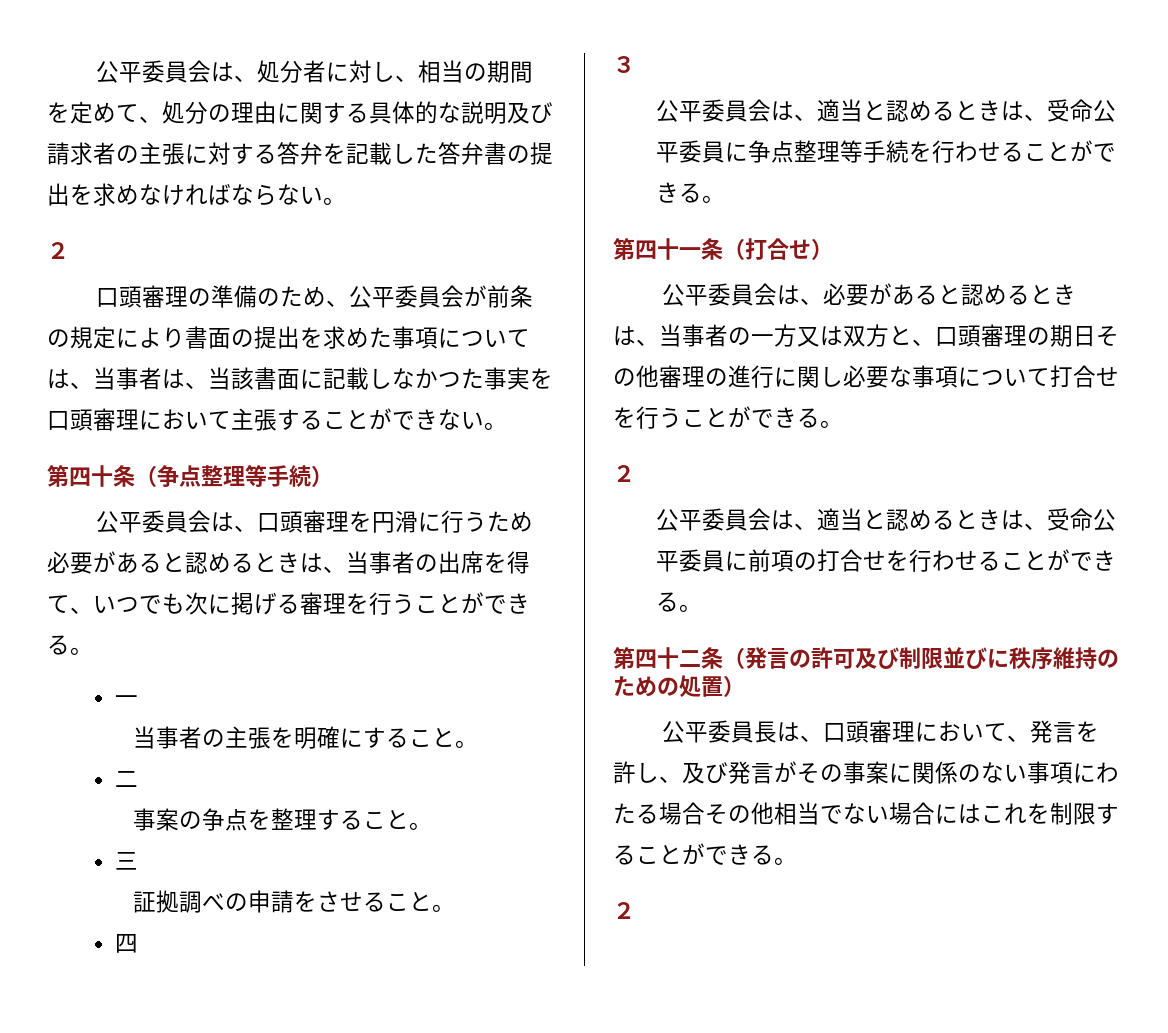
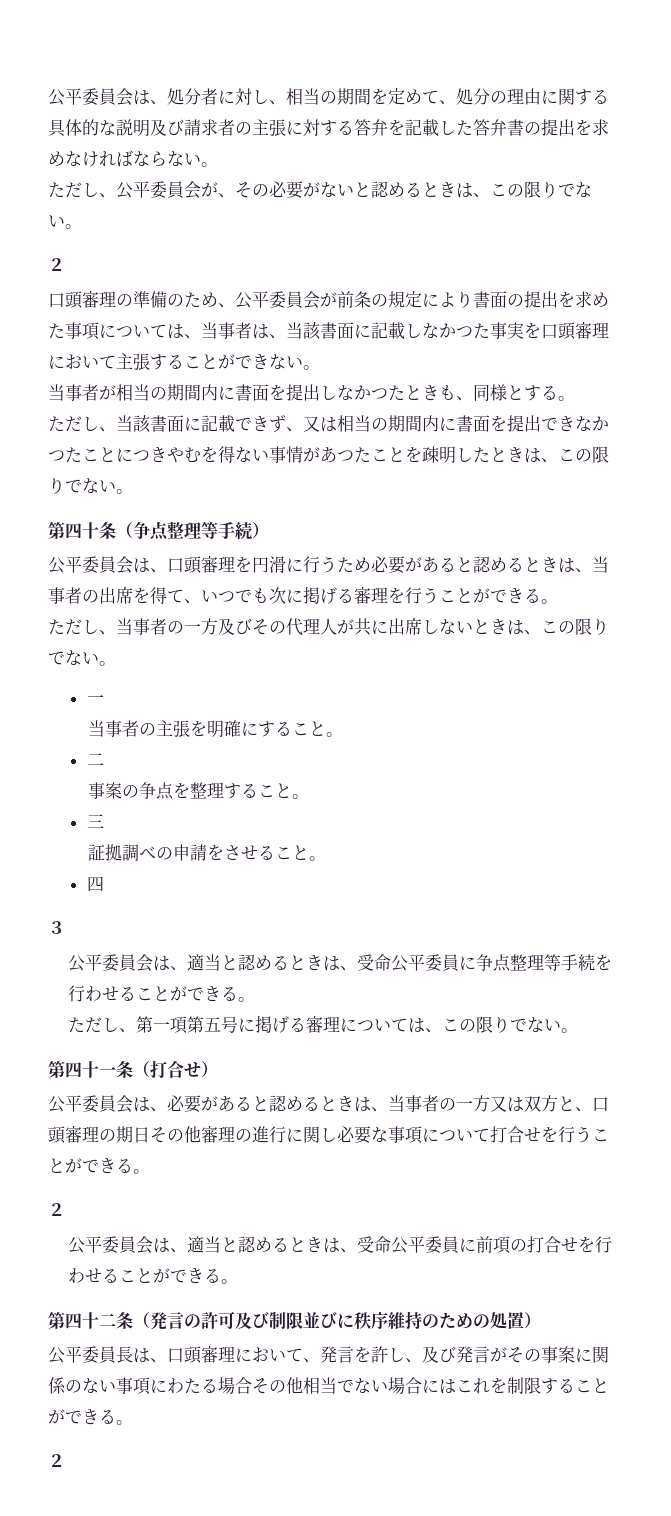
+ ただし、公平委員会が、その必要がないと認めるときは、この限りでない。
+ 当事者が相当の期間内に書面を提出しなかつたときも、同様とする。
+ ただし、当該書面に記載できず、又は相当の期間内に書面を提出できなかつたことにつきやむを得ない事情があつたことを疎明したときは、この限りでない。
+ ただし、当事者の一方及びその代理人が共に出席しないときは、この限りでない。
+ ただし、第一項第五号に掲げる審理については、この限りでない。

